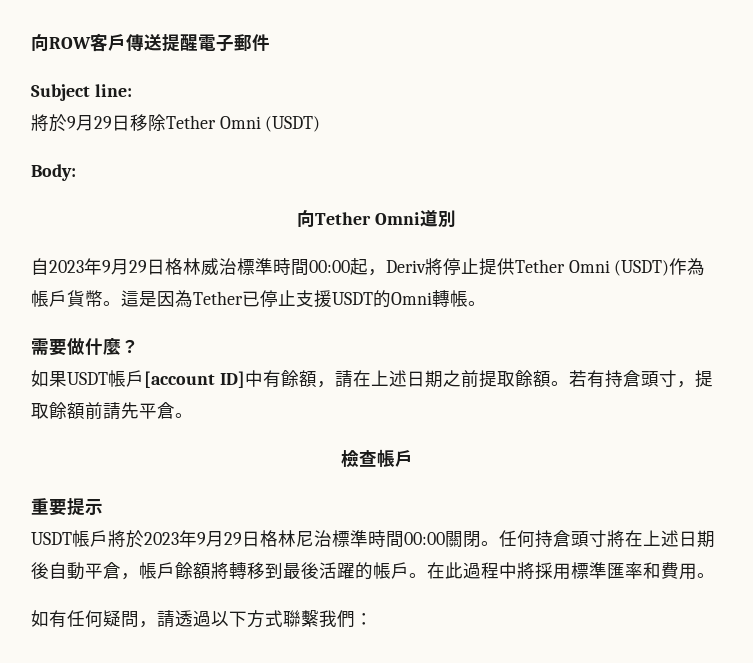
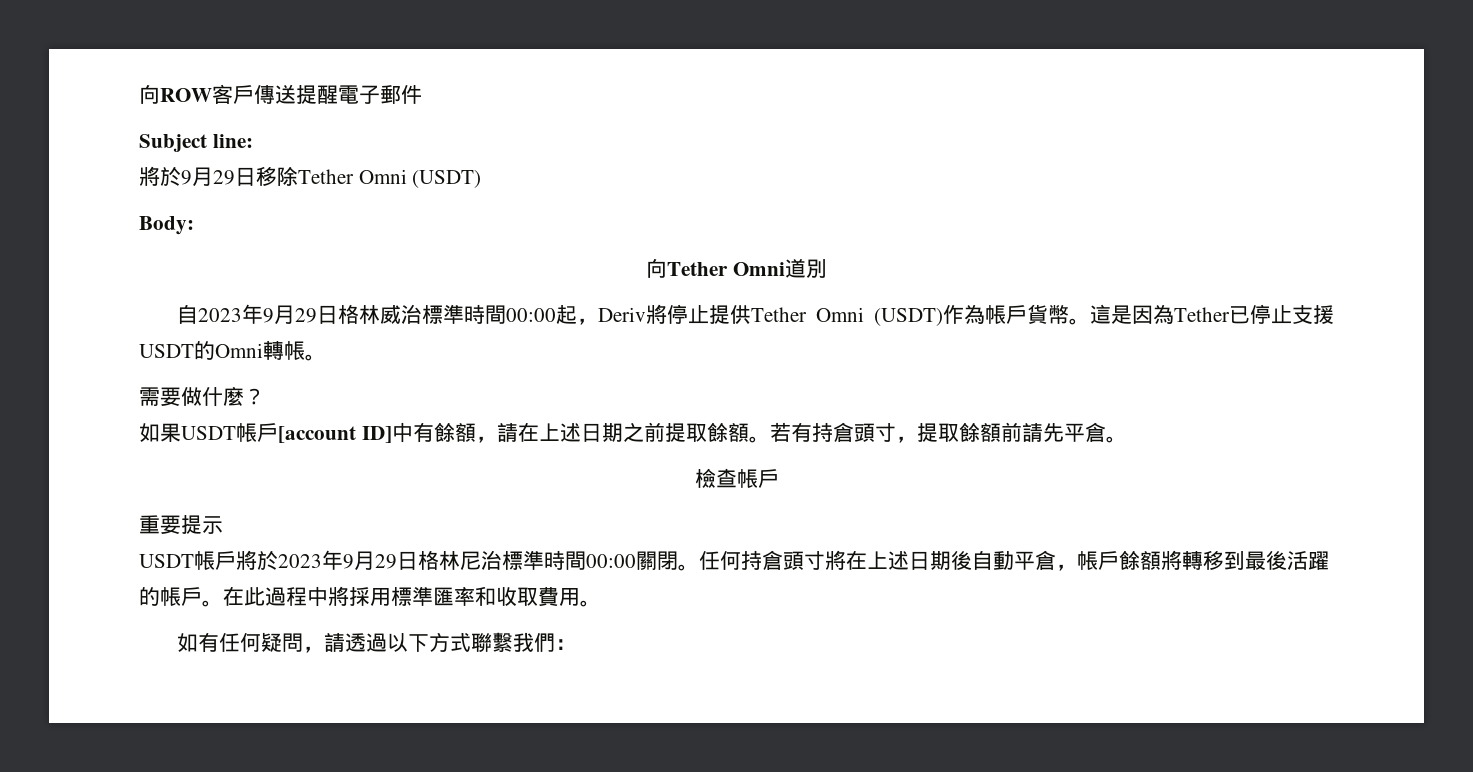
- 在此過程中將採用標準匯率和費用。
+ 在此過程中將採用標準匯率和收取費用。

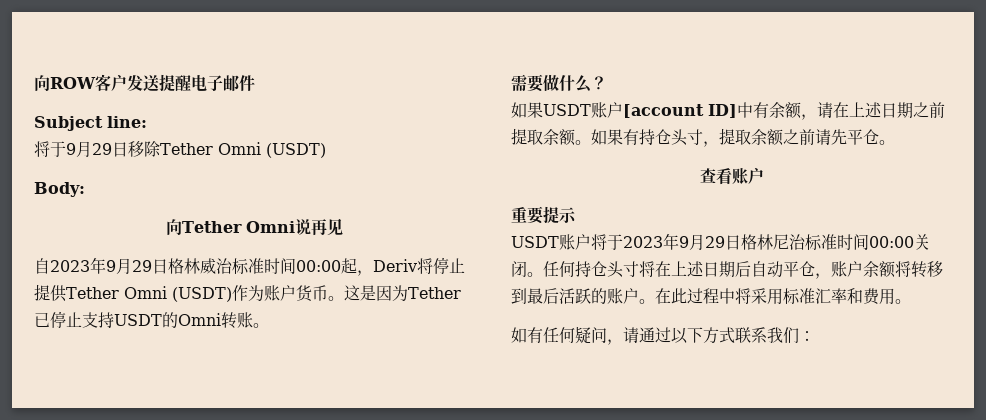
- 向ROW客戶傳送提醒電子郵件
+ 向ROW客户发送提醒电子邮件
- 將於9月29日移除Tether Omni (USDT)
+ 将于9月29日移除Tether Omni (USDT)
- 向Tether Omni道別
+ 向Tether Omni说再见
- 自2023年9月29日格林威治標準時間00:00起，Deriv將停止提供Tether Omni (USDT)作為帳戶貨幣。這是因為Tether已停止支援USDT的Omni轉帳。
+ 自2023年9月29日格林威治标准时间00:00起，Deriv将停止提供Tether Omni (USDT)作为账户货币。这是因为Tether已停止支持USDT的Omni转账。
- 需要做什麼？
+ 需要做什么？
- 如果USDT帳戶[account ID]中有餘額，請在上述日期之前提取餘額。若有持倉頭寸，提取餘額前請先平倉。
- 檢查帳戶
+ 如果USDT账户[account ID]中有余额，请在上述日期之前提取余额。如果有持仓头寸，提取余额之前请先平仓。
+ 查看账户
- USDT帳戶將於2023年9月29日格林尼治標準時間00:00關閉。任何持倉頭寸將在上述日期後自動平倉，帳戶餘額將轉移到最後活躍的帳戶。在此過程中將採用標準匯率和收取費用。
- 如有任何疑問，請透過以下方式聯繫我們：
+ USDT账户将于2023年9月29日格林尼治标准时间00:00关闭。任何持仓头寸将在上述日期后自动平仓，账户余额将转移到最后活跃的账户。在此过程中将采用标准汇率和费用。
+ 如有任何疑问，请通过以下方式联系我们：

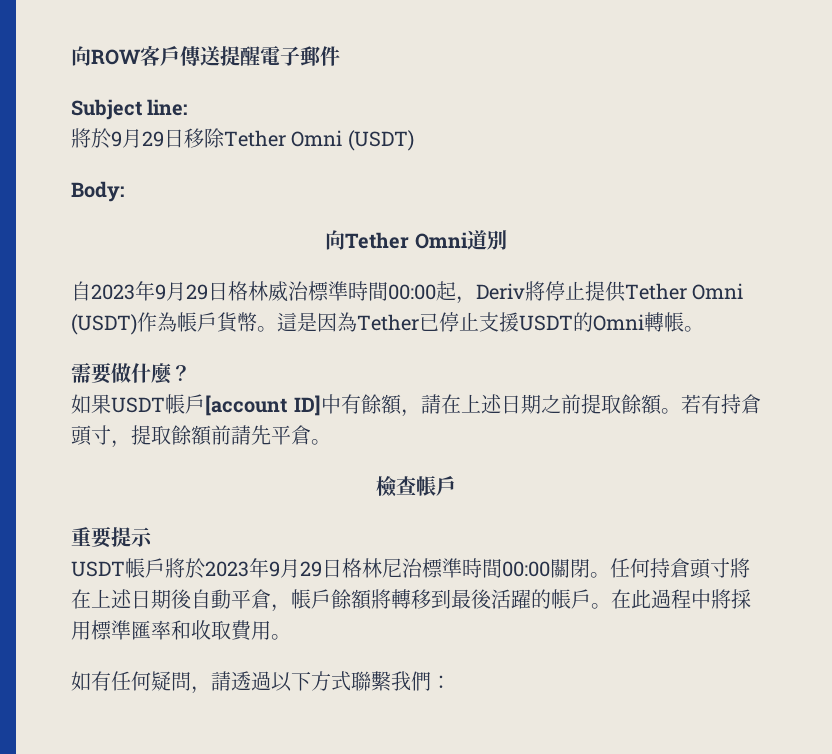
- 向ROW客户发送提醒电子邮件
+ 向ROW客戶傳送提醒電子郵件
- 将于9月29日移除Tether Omni (USDT)
+ 將於9月29日移除Tether Omni (USDT)
- 向Tether Omni说再见
+ 向Tether Omni道別
- 自2023年9月29日格林威治标准时间00:00起，Deriv将停止提供Tether Omni (USDT)作为账户货币。这是因为Tether已停止支持USDT的Omni转账。
+ 自2023年9月29日格林威治標準時間00:00起，Deriv將停止提供Tether Omni (USDT)作為帳戶貨幣。這是因為Tether已停止支援USDT的Omni轉帳。
- 需要做什么？
+ 需要做什麼？
- 如果USDT账户[account ID]中有余额，请在上述日期之前提取余额。如果有持仓头寸，提取余额之前请先平仓。
- 查看账户
+ 如果USDT帳戶[account ID]中有餘額，請在上述日期之前提取餘額。若有持倉頭寸，提取餘額前請先平倉。
+ 檢查帳戶
- USDT账户将于2023年9月29日格林尼治标准时间00:00关闭。任何持仓头寸将在上述日期后自动平仓，账户余额将转移到最后活跃的账户。在此过程中将采用标准汇率和费用。
- 如有任何疑问，请通过以下方式联系我们：
+ USDT帳戶將於2023年9月29日格林尼治標準時間00:00關閉。任何持倉頭寸將在上述日期後自動平倉，帳戶餘額將轉移到最後活躍的帳戶。在此過程中將採用標準匯率和收取費用。
+ 如有任何疑問，請透過以下方式聯繫我們：

